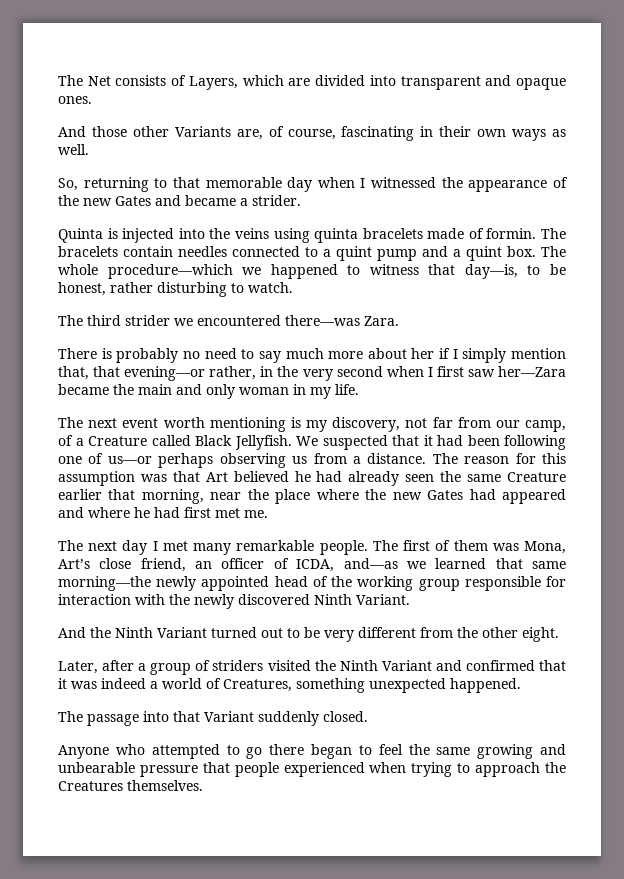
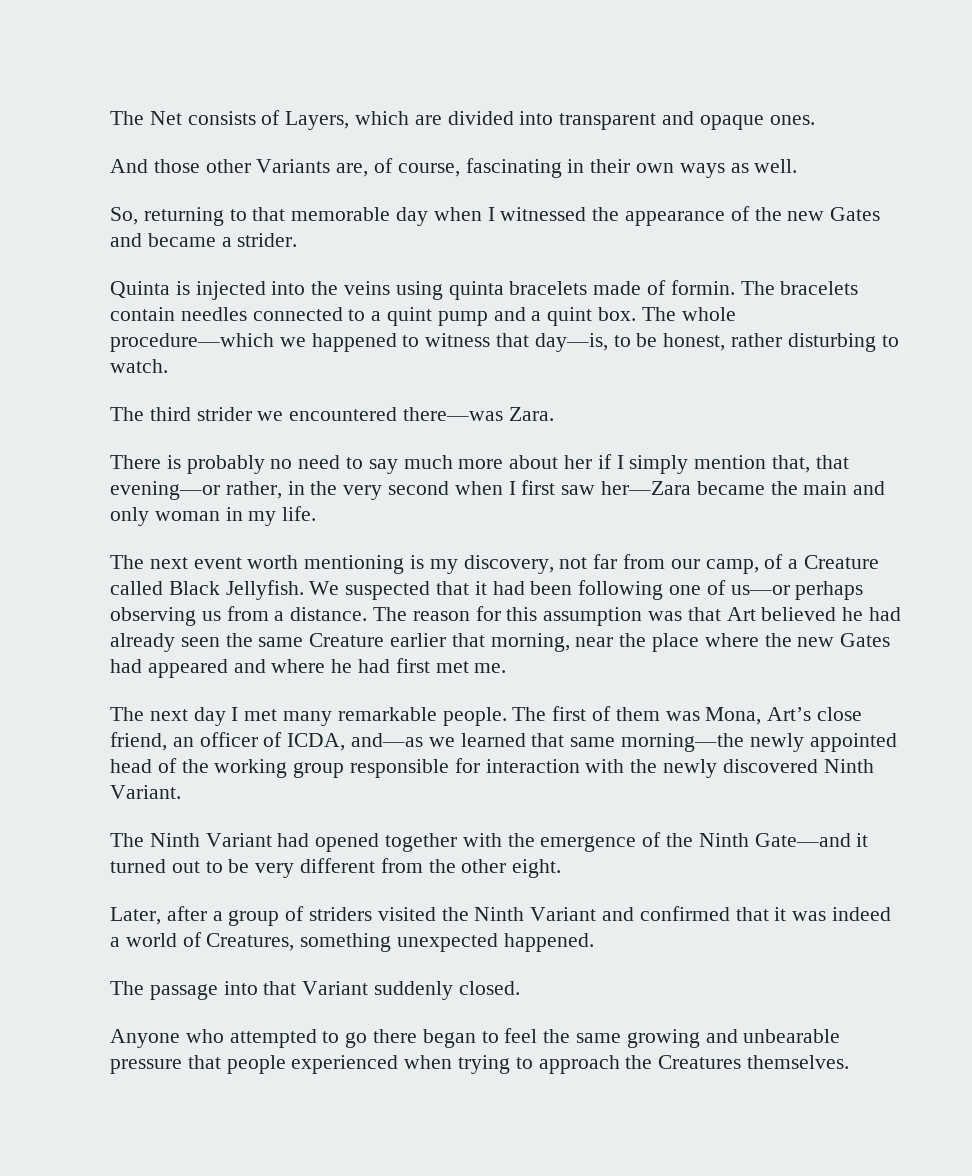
- And the Ninth Variant turned out to be very different from the other eight.
+ The Ninth Variant had opened together with the emergence of the Ninth Gate—and it turned out to be very different from the other eight.

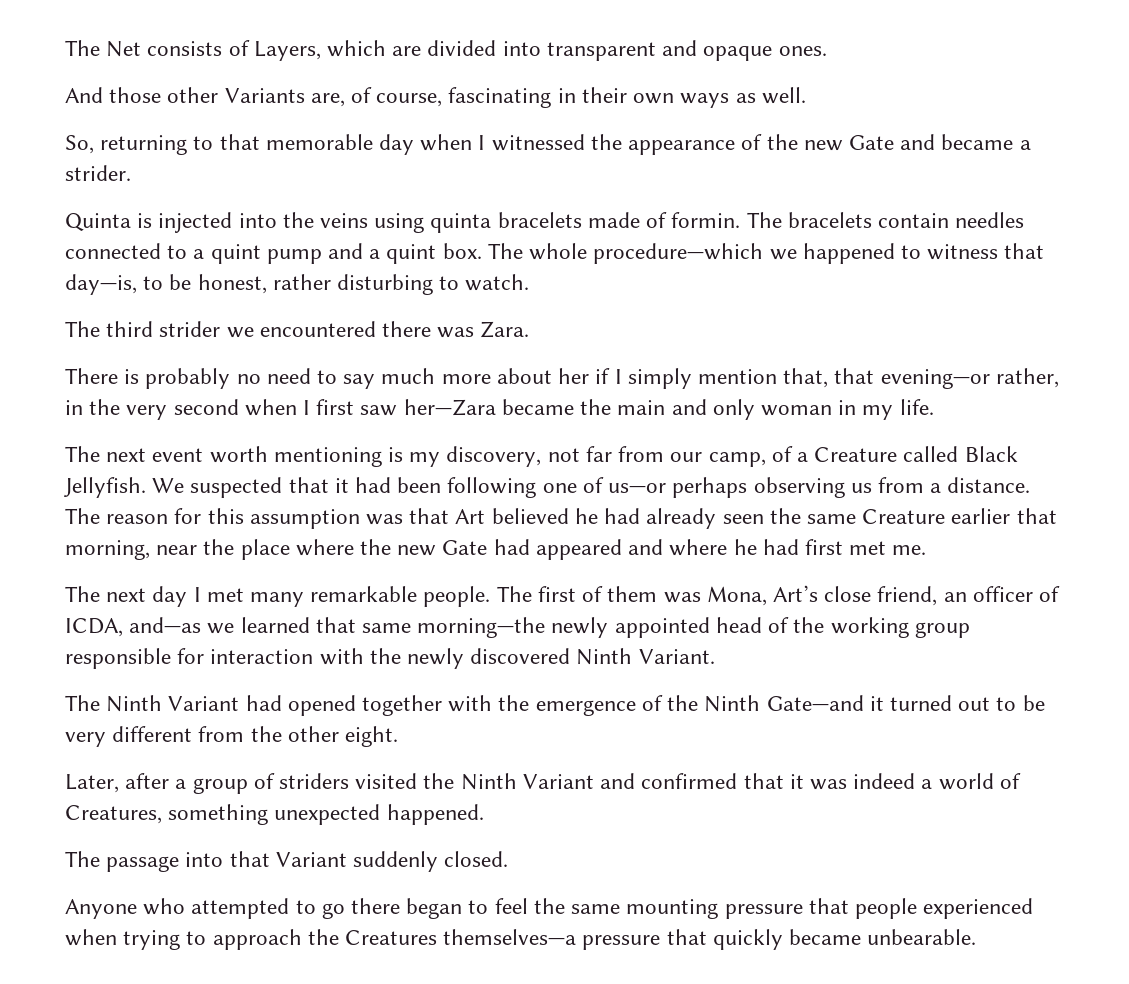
- So, returning to that memorable day when I witnessed the appearance of the new Gates and became a strider.
+ So, returning to that memorable day when I witnessed the appearance of the new Gate and became a strider.
- The third strider we encountered there—was Zara.
+ The third strider we encountered there was Zara.
- The reason for this assumption was that Art believed he had already seen the same Creature earlier that morning, near the place where the new Gates had appeared and where he had first met me.
+ The reason for this assumption was that Art believed he had already seen the same Creature earlier that morning, near the place where the new Gate had appeared and where he had first met me.
- Anyone who attempted to go there began to feel the same growing and unbearable pressure that people experienced when trying to approach the Creatures themselves.
+ Anyone who attempted to go there began to feel the same mounting pressure that people experienced when trying to approach the Creatures themselves—a pressure that quickly became unbearable.

